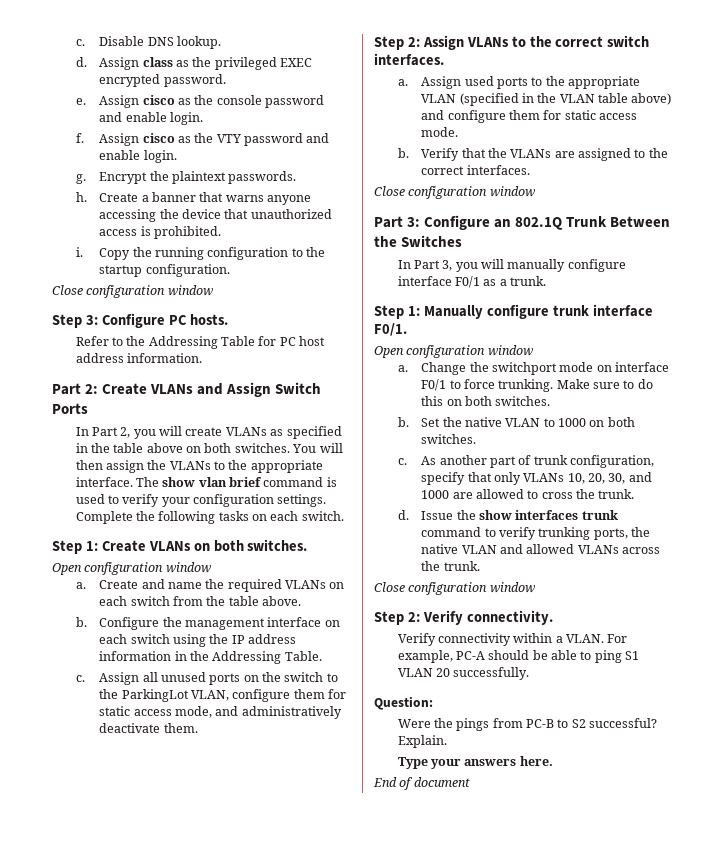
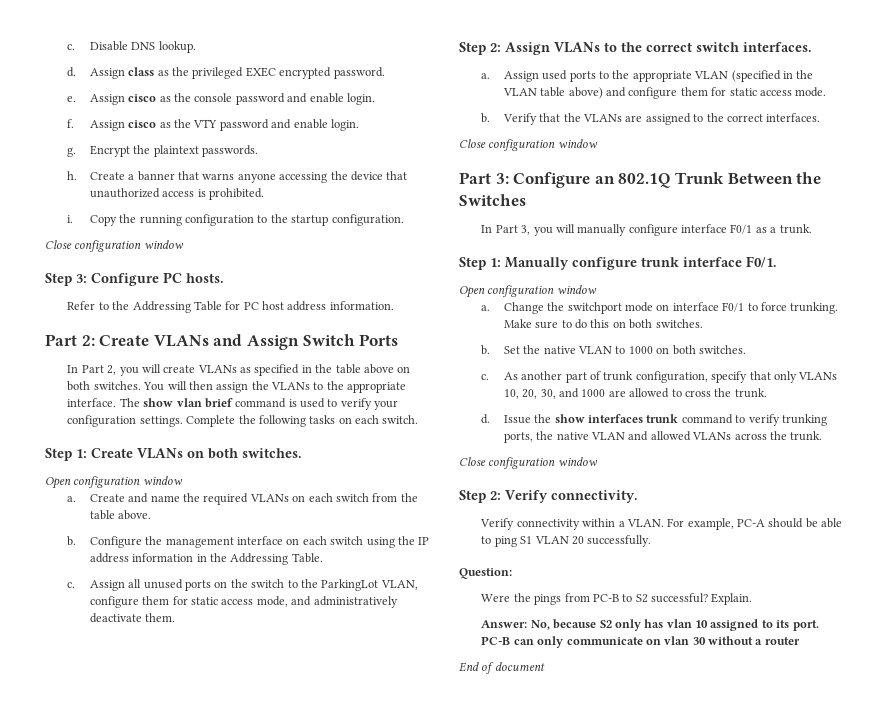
- Type your answers here.
+ Answer: No, because S2 only has vlan 10 assigned to its port. PC-B can only communicate on vlan 30 without a router

